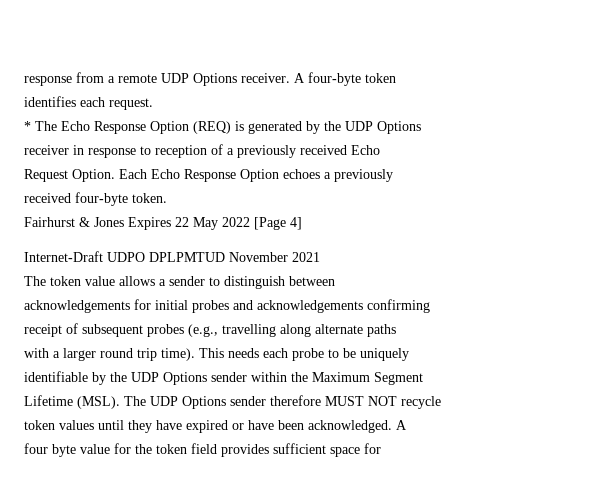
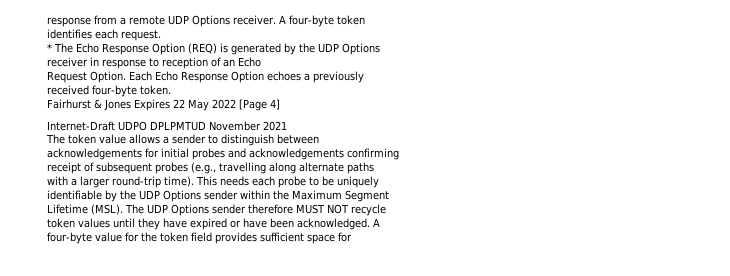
- receiver in response to reception of a previously received Echo
+ receiver in response to reception of an Echo
- with a larger round trip time).
+ with a larger round-trip time).
- four byte value for the token field provides sufficient space for
+ four-byte value for the token field provides sufficient space for

